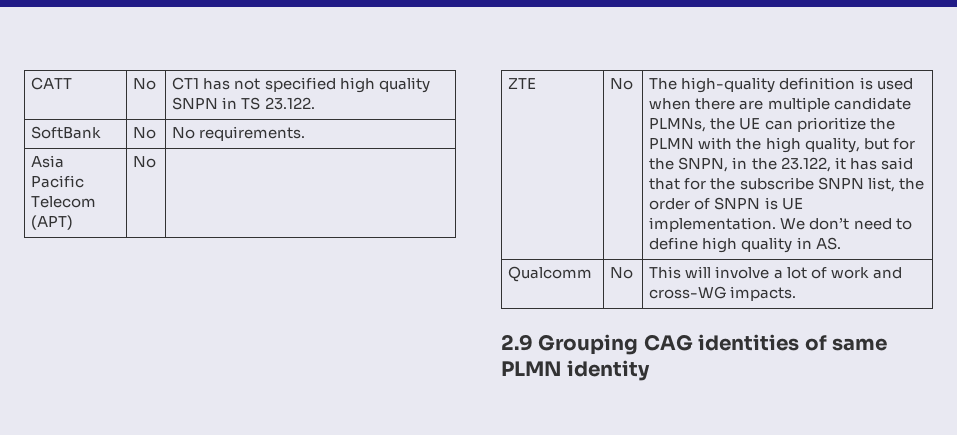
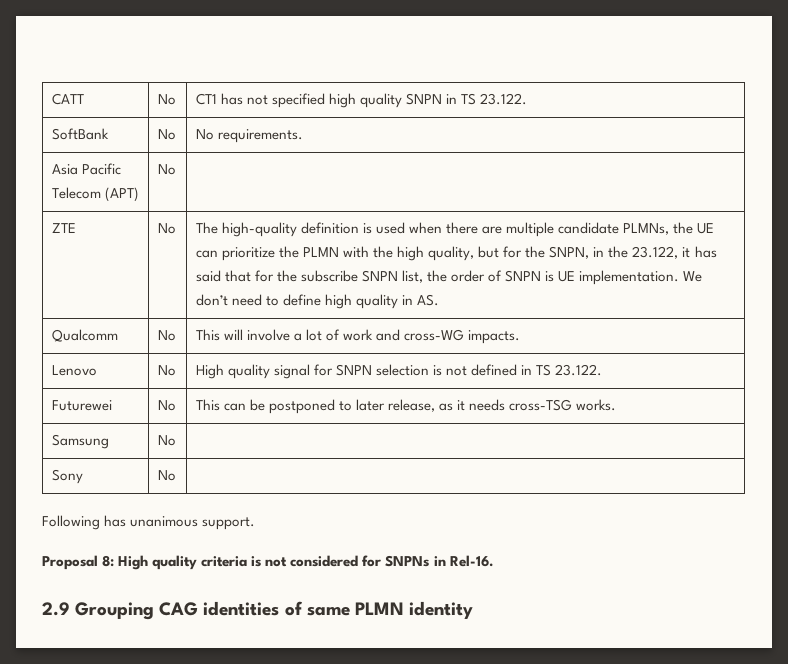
+ Lenovo | No | High quality signal for SNPN selection is not defined in TS 23.122.
+ Futurewei | No | This can be postponed to later release, as it needs cross-TSG works.
+ Samsung | No |
+ Sony | No |
+ Following has unanimous support.
+ Proposal 8: High quality criteria is not considered for SNPNs in Rel-16.

